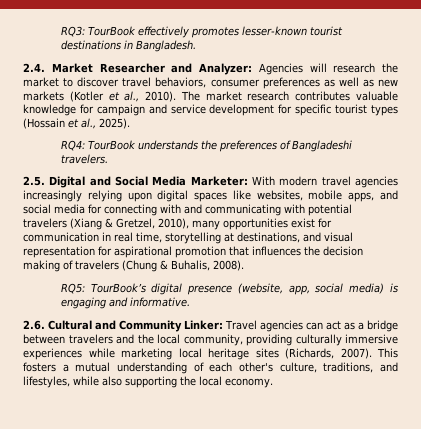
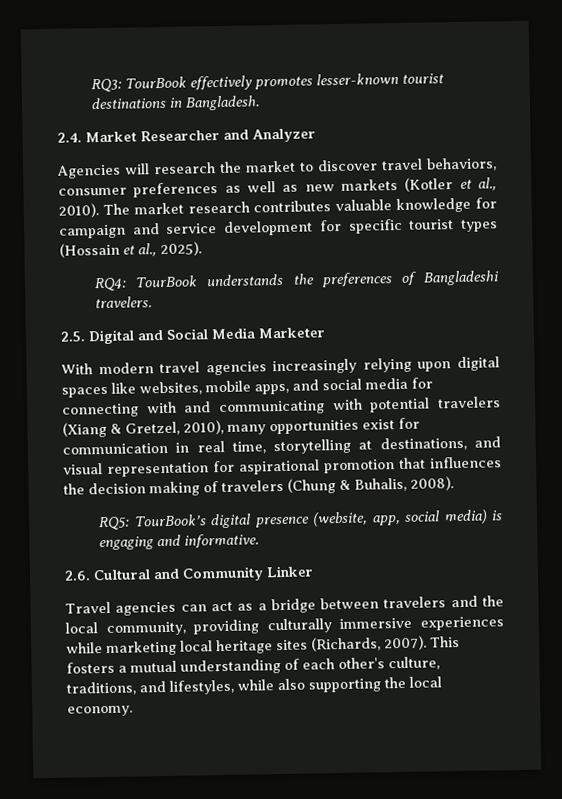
- 2.4. Market Researcher and Analyzer: Agencies will research the market to discover travel behaviors, consumer preferences as well as new markets (Kotler et al., 2010).
+ 2.4. Market Researcher and Analyzer
+ Agencies will research the market to discover travel behaviors, consumer preferences as well as new markets (Kotler et al., 2010).
- 2.5. Digital and Social Media Marketer: With modern travel agencies increasingly relying upon digital spaces like websites, mobile apps, and social media for connecting with and communicating with potential travelers (Xiang & Gretzel, 2010), many opportunities exist for communication in real time, storytelling at destinations, and visual representation for aspirational promotion that influences the decision making of travelers (Chung & Buhalis, 2008).
+ 2.5. Digital and Social Media Marketer
+ With modern travel agencies increasingly relying upon digital spaces like websites, mobile apps, and social media for connecting with and communicating with potential travelers (Xiang & Gretzel, 2010), many opportunities exist for communication in real time, storytelling at destinations, and visual representation for aspirational promotion that influences the decision making of travelers (Chung & Buhalis, 2008).
- 2.6. Cultural and Community Linker: Travel agencies can act as a bridge between travelers and the local community, providing culturally immersive experiences while marketing local heritage sites (Richards, 2007).
+ 2.6. Cultural and Community Linker
+ Travel agencies can act as a bridge between travelers and the local community, providing culturally immersive experiences while marketing local heritage sites (Richards, 2007).

